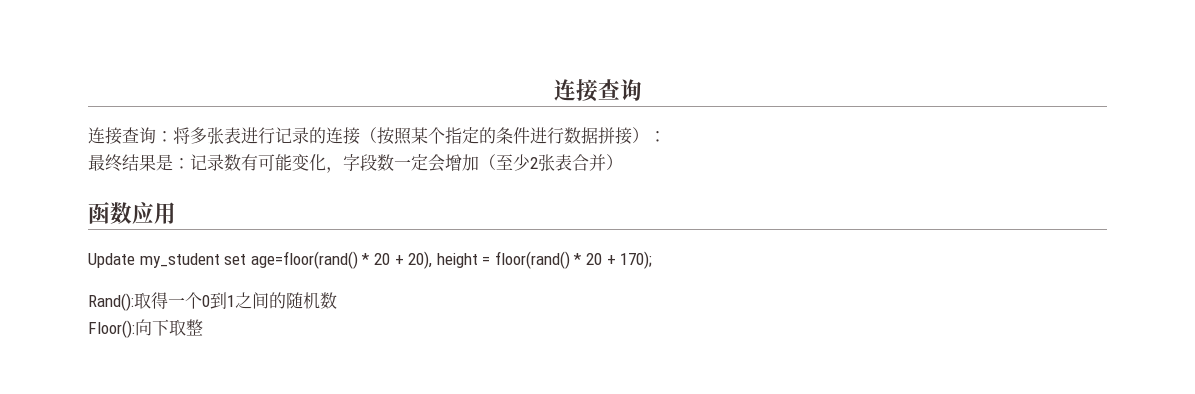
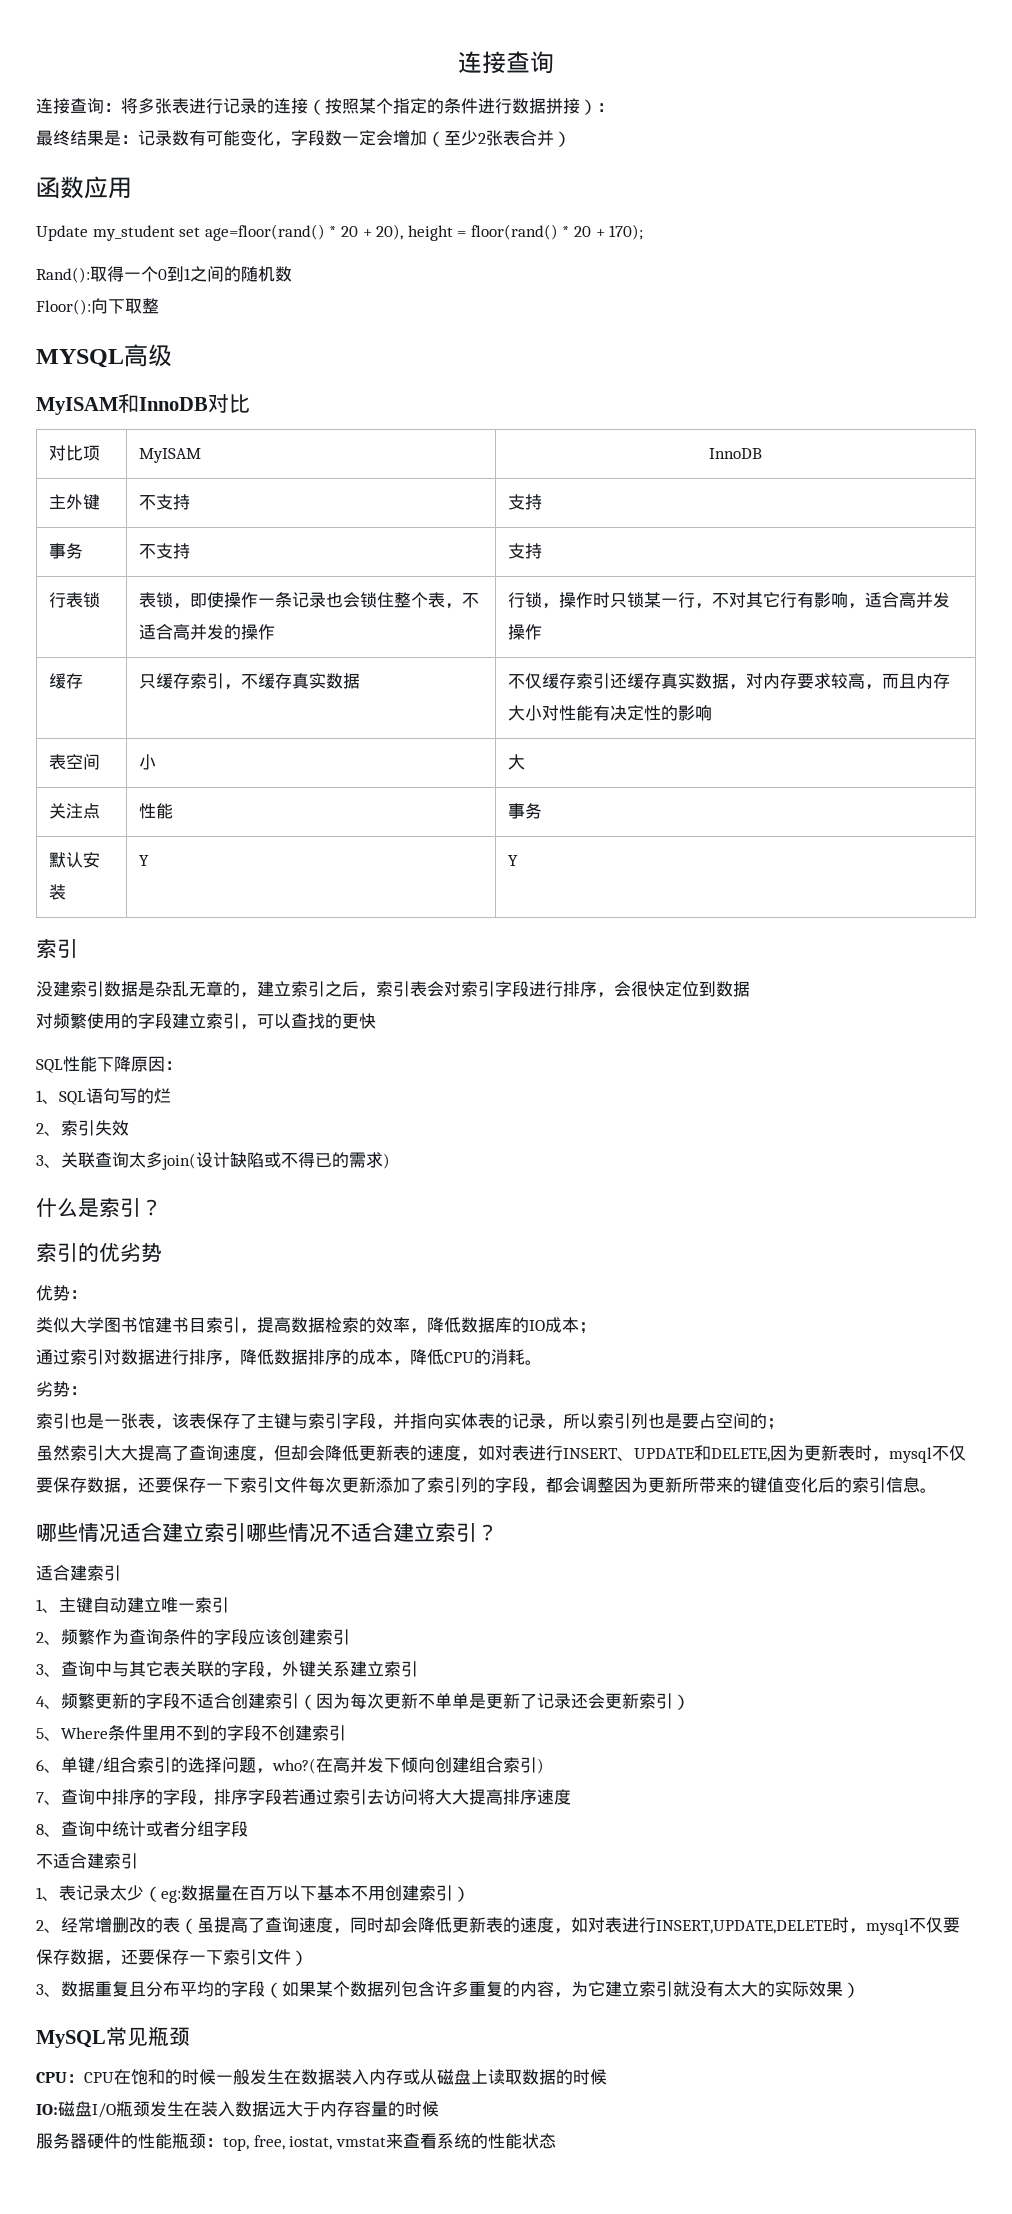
+ MYSQL高级
+ MyISAM和InnoDB对比
+ 对比项 | MyISAM | InnoDB
+ 主外键 | 不支持 | 支持
+ 事务 | 不支持 | 支持
+ 行表锁 | 表锁，即使操作一条记录也会锁住整个表，不适合高并发的操作 | 行锁，操作时只锁某一行，不对其它行有影响，适合高并发操作
+ 缓存 | 只缓存索引，不缓存真实数据 | 不仅缓存索引还缓存真实数据，对内存要求较高，而且内存大小对性能有决定性的影响
+ 表空间 | 小 | 大
+ 关注点 | 性能 | 事务
+ 默认安装 | Y | Y
+ 索引
+ 没建索引数据是杂乱无章的，建立索引之后，索引表会对索引字段进行排序，会很快定位到数据
+ 对频繁使用的字段建立索引，可以查找的更快
+ SQL性能下降原因：
+ 1、SQL语句写的烂
+ 2、索引失效
+ 3、关联查询太多join(设计缺陷或不得已的需求)
+ 什么是索引？
+ 索引的优劣势
+ 优势：
+ 类似大学图书馆建书目索引，提高数据检索的效率，降低数据库的IO成本；
+ 通过索引对数据进行排序，降低数据排序的成本，降低CPU的消耗。
+ 劣势：
+ 索引也是一张表，该表保存了主键与索引字段，并指向实体表的记录，所以索引列也是要占空间的；
+ 虽然索引大大提高了查询速度，但却会降低更新表的速度，如对表进行INSERT、UPDATE和DELETE,因为更新表时，mysql不仅要保存数据，还要保存一下索引文件每次更新添加了索引列的字段，都会调整因为更新所带来的键值变化后的索引信息。
+ 哪些情况适合建立索引哪些情况不适合建立索引？
+ 适合建索引
+ 1、主键自动建立唯一索引
+ 2、频繁作为查询条件的字段应该创建索引
+ 3、查询中与其它表关联的字段，外键关系建立索引
+ 4、频繁更新的字段不适合创建索引（因为每次更新不单单是更新了记录还会更新索引）
+ 5、Where条件里用不到的字段不创建索引
+ 6、单键/组合索引的选择问题，who?(在高并发下倾向创建组合索引)
+ 7、查询中排序的字段，排序字段若通过索引去访问将大大提高排序速度
+ 8、查询中统计或者分组字段
+ 不适合建索引
+ 1、表记录太少（eg:数据量在百万以下基本不用创建索引）
+ 2、经常增删改的表（虽提高了查询速度，同时却会降低更新表的速度，如对表进行INSERT,UPDATE,DELETE时，mysql不仅要保存数据，还要保存一下索引文件）
+ 3、数据重复且分布平均的字段（如果某个数据列包含许多重复的内容，为它建立索引就没有太大的实际效果）
+ MySQL常见瓶颈
+ CPU：CPU在饱和的时候一般发生在数据装入内存或从磁盘上读取数据的时候
+ IO:磁盘I/O瓶颈发生在装入数据远大于内存容量的时候
+ 服务器硬件的性能瓶颈：top, free, iostat, vmstat来查看系统的性能状态

